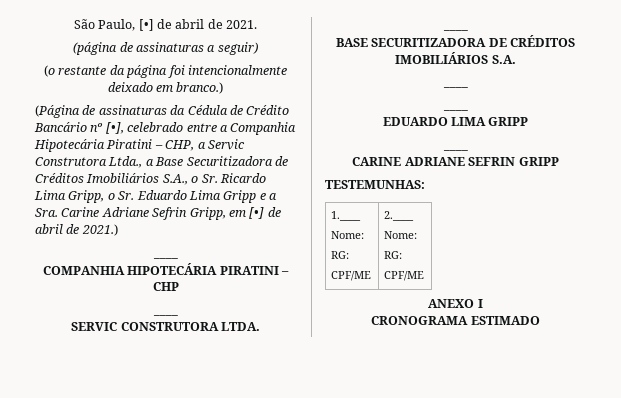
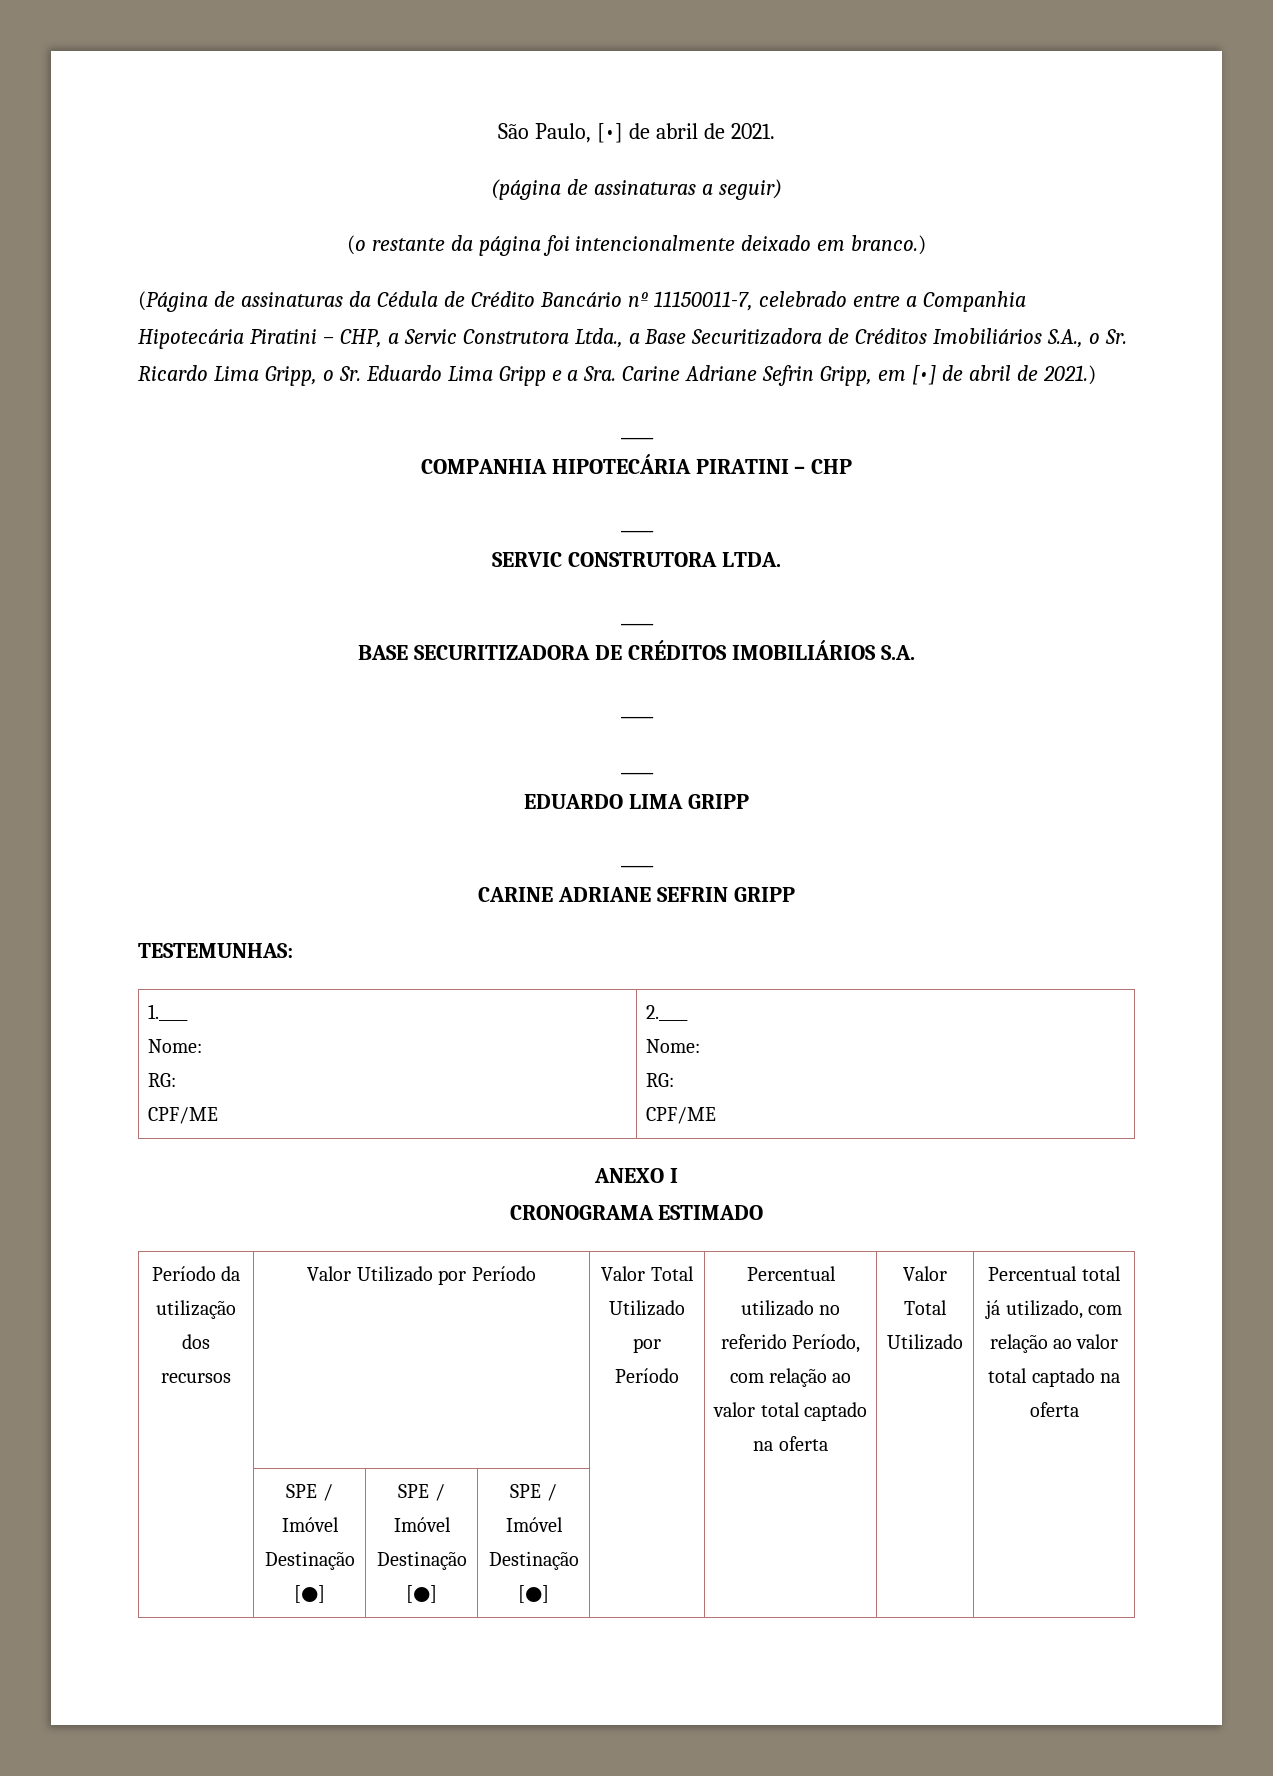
- (Página de assinaturas da Cédula de Crédito Bancário nº [•], celebrado entre a Companhia Hipotecária Piratini – CHP, a Servic Construtora Ltda., a Base Securitizadora de Créditos Imobiliários S.A., o Sr. Ricardo Lima Gripp, o Sr. Eduardo Lima Gripp e a Sra. Carine Adriane Sefrin Gripp, em [•] de abril de 2021.)
+ (Página de assinaturas da Cédula de Crédito Bancário nº 11150011-7, celebrado entre a Companhia Hipotecária Piratini – CHP, a Servic Construtora Ltda., a Base Securitizadora de Créditos Imobiliários S.A., o Sr. Ricardo Lima Gripp, o Sr. Eduardo Lima Gripp e a Sra. Carine Adriane Sefrin Gripp, em [•] de abril de 2021.)
+ Período da utilização dos recursos | Valor Utilizado por Período | Valor Total Utilizado por Período | Percentual utilizado no referido Período, com relação ao valor total captado na oferta | Valor Total Utilizado | Percentual total já utilizado, com relação ao valor total captado na oferta
+ | SPE / Imóvel Destinação [●] | SPE / Imóvel Destinação [●] | SPE / Imóvel Destinação [●] | | | |

